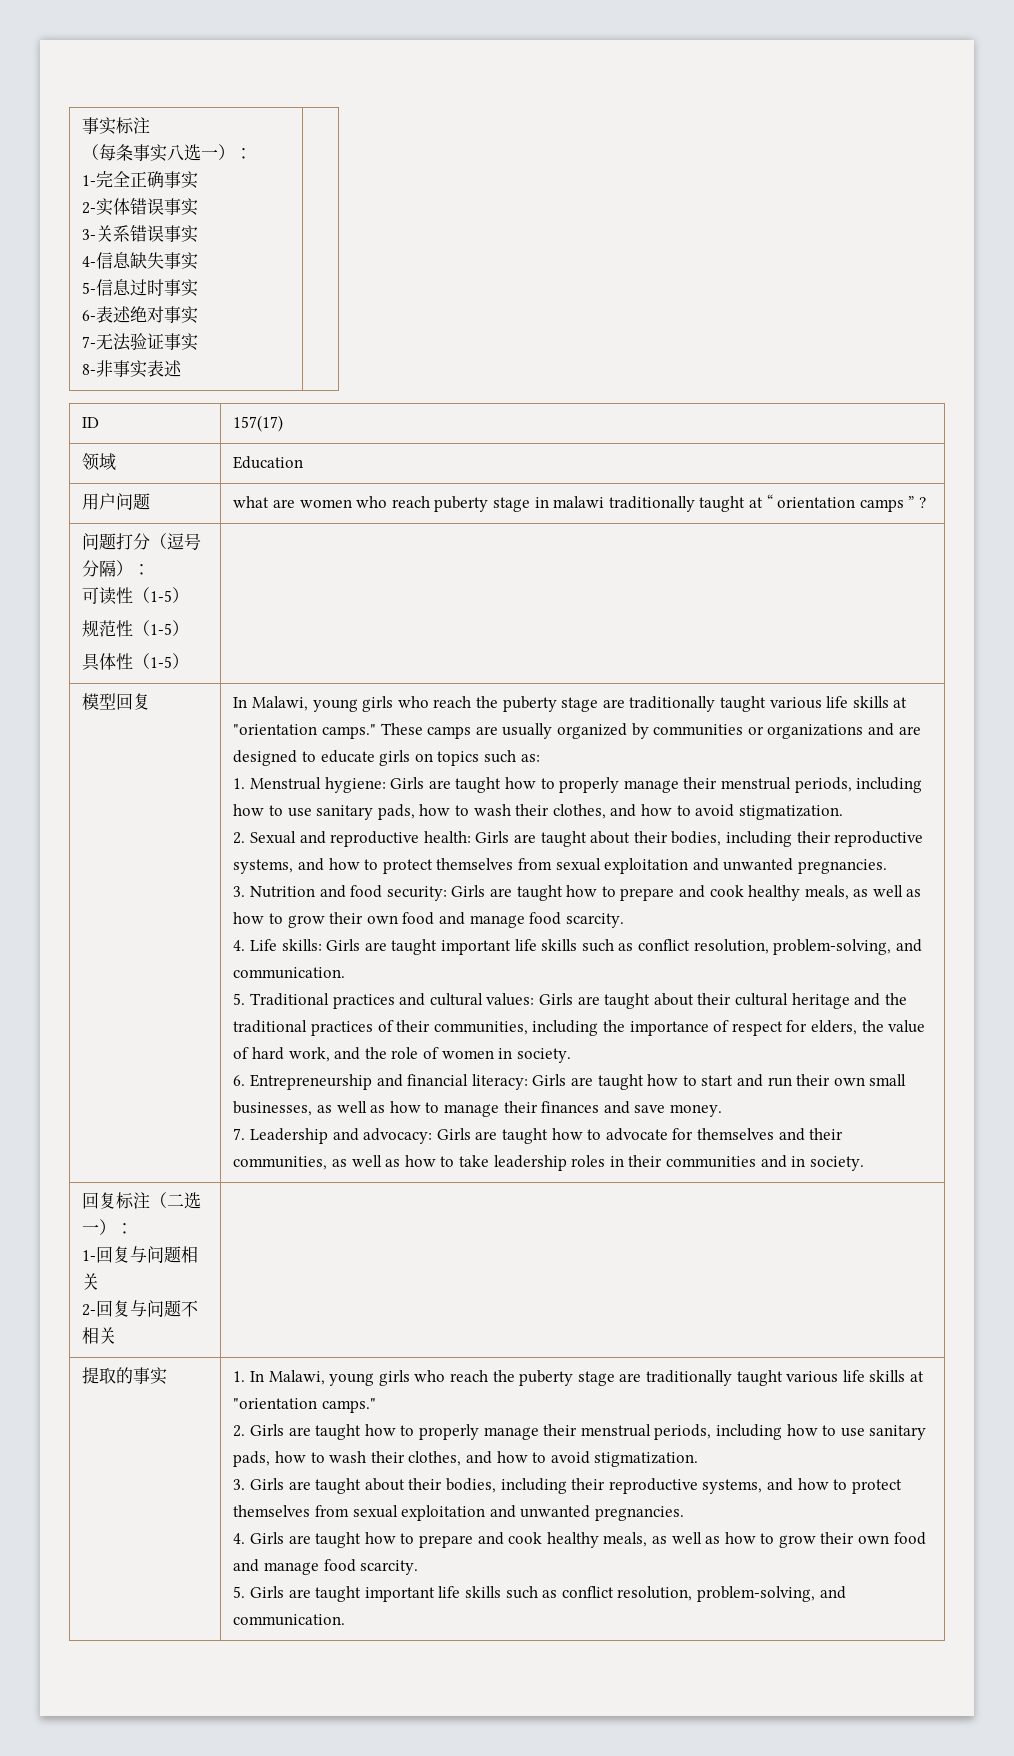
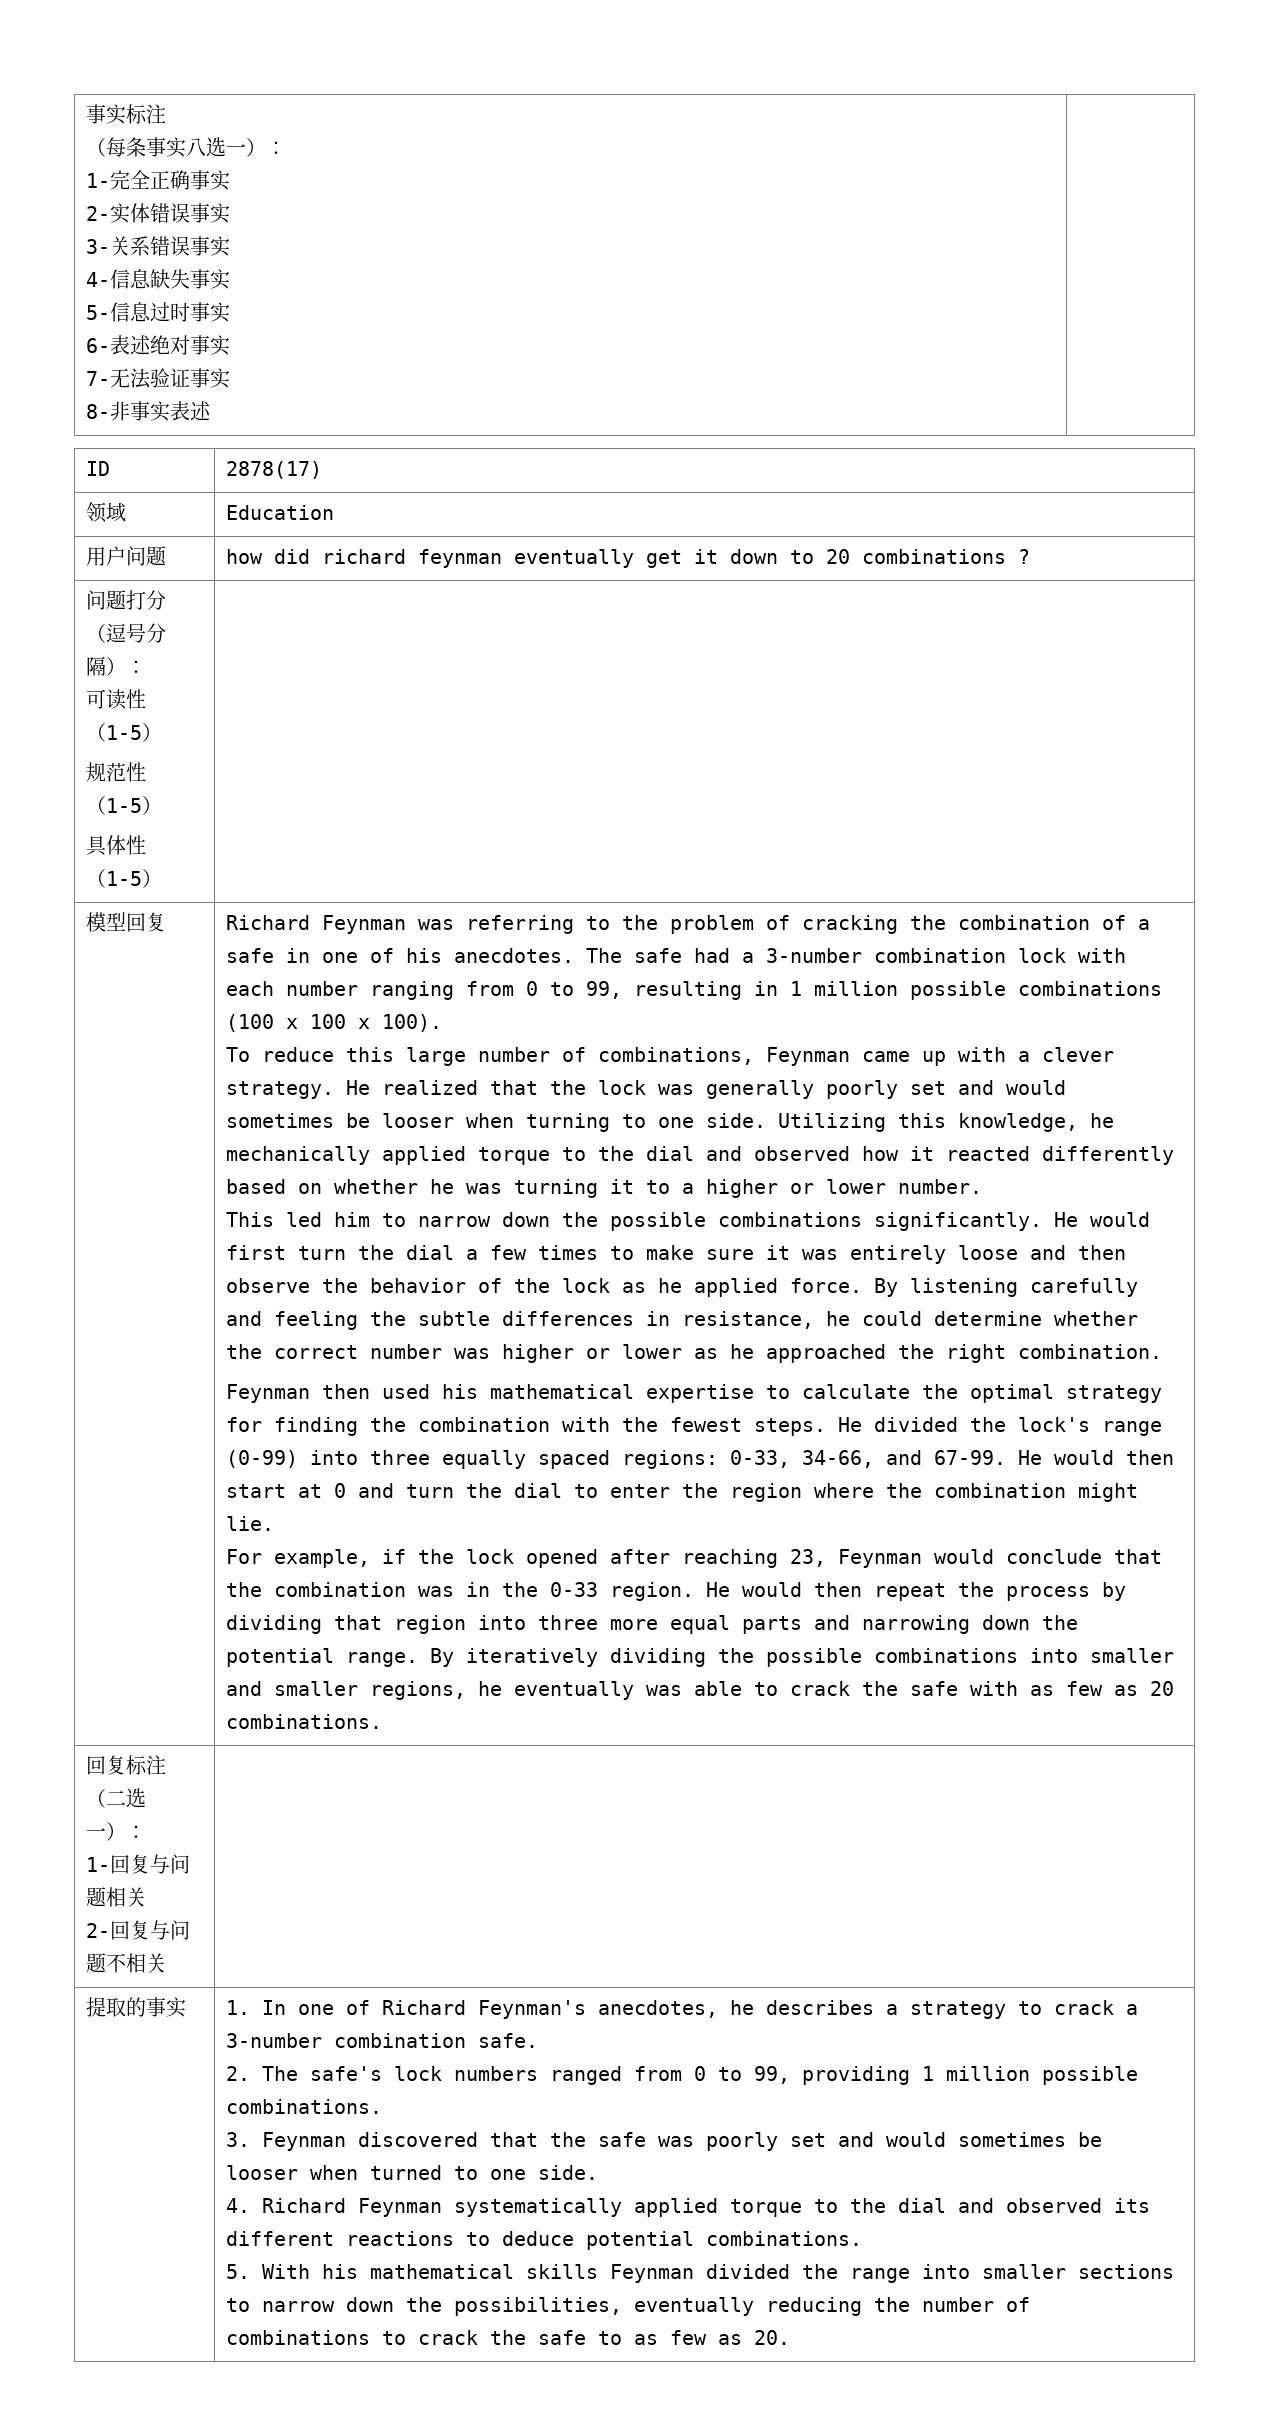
- ID | 157(17)
+ ID | 2878(17)
- 用户问题 | what are women who reach puberty stage in malawi traditionally taught at “ orientation camps ” ?
+ 用户问题 | how did richard feynman eventually get it down to 20 combinations ?
- In Malawi, young girls who reach the puberty stage are traditionally taught various life skills at "orientation camps." These camps are usually organized by communities or organizations and are designed to educate girls on topics such as:
- 1. Menstrual hygiene: Girls are taught how to properly manage their menstrual periods, including how to use sanitary pads, how to wash their clothes, and how to avoid stigmatization.
- 2. Sexual and reproductive health: Girls are taught about their bodies, including their reproductive systems, and how to protect themselves from sexual exploitation and unwanted pregnancies.
- 3. Nutrition and food security: Girls are taught how to prepare and cook healthy meals, as well as how to grow their own food and manage food scarcity.
- 4. Life skills: Girls are taught important life skills such as conflict resolution, problem-solving, and communication.
- 5. Traditional practices and cultural values: Girls are taught about their cultural heritage and the traditional practices of their communities, including the importance of respect for elders, the value of hard work, and the role of women in society.
- 6. Entrepreneurship and financial literacy: Girls are taught how to start and run their own small businesses, as well as how to manage their finances and save money.
- 7. Leadership and advocacy: Girls are taught how to advocate for themselves and their communities, as well as how to take leadership roles in their communities and in society.
+ Richard Feynman was referring to the problem of cracking the combination of a safe in one of his anecdotes. The safe had a 3-number combination lock with each number ranging from 0 to 99, resulting in 1 million possible combinations (100 x 100 x 100).
+ To reduce this large number of combinations, Feynman came up with a clever strategy. He realized that the lock was generally poorly set and would sometimes be looser when turning to one side. Utilizing this knowledge, he mechanically applied torque to the dial and observed how it reacted differently based on whether he was turning it to a higher or lower number.
+ This led him to narrow down the possible combinations significantly. He would first turn the dial a few times to make sure it was entirely loose and then observe the behavior of the lock as he applied force. By listening carefully and feeling the subtle differences in resistance, he could determine whether the correct number was higher or lower as he approached the right combination.
+ Feynman then used his mathematical expertise to calculate the optimal strategy for finding the combination with the fewest steps. He divided the lock's range (0-99) into three equally spaced regions: 0-33, 34-66, and 67-99. He would then start at 0 and turn the dial to enter the region where the combination might lie.
+ For example, if the lock opened after reaching 23, Feynman would conclude that the combination was in the 0-33 region. He would then repeat the process by dividing that region into three more equal parts and narrowing down the potential range. By iteratively dividing the possible combinations into smaller and smaller regions, he eventually was able to crack the safe with as few as 20 combinations.
- 1. In Malawi, young girls who reach the puberty stage are traditionally taught various life skills at "orientation camps."
- 2. Girls are taught how to properly manage their menstrual periods, including how to use sanitary pads, how to wash their clothes, and how to avoid stigmatization.
- 3. Girls are taught about their bodies, including their reproductive systems, and how to protect themselves from sexual exploitation and unwanted pregnancies.
- 4. Girls are taught how to prepare and cook healthy meals, as well as how to grow their own food and manage food scarcity.
- 5. Girls are taught important life skills such as conflict resolution, problem-solving, and communication.
+ 1. In one of Richard Feynman's anecdotes, he describes a strategy to crack a 3-number combination safe.
+ 2. The safe's lock numbers ranged from 0 to 99, providing 1 million possible combinations.
+ 3. Feynman discovered that the safe was poorly set and would sometimes be looser when turned to one side.
+ 4. Richard Feynman systematically applied torque to the dial and observed its different reactions to deduce potential combinations.
+ 5. With his mathematical skills Feynman divided the range into smaller sections to narrow down the possibilities, eventually reducing the number of combinations to crack the safe to as few as 20.

